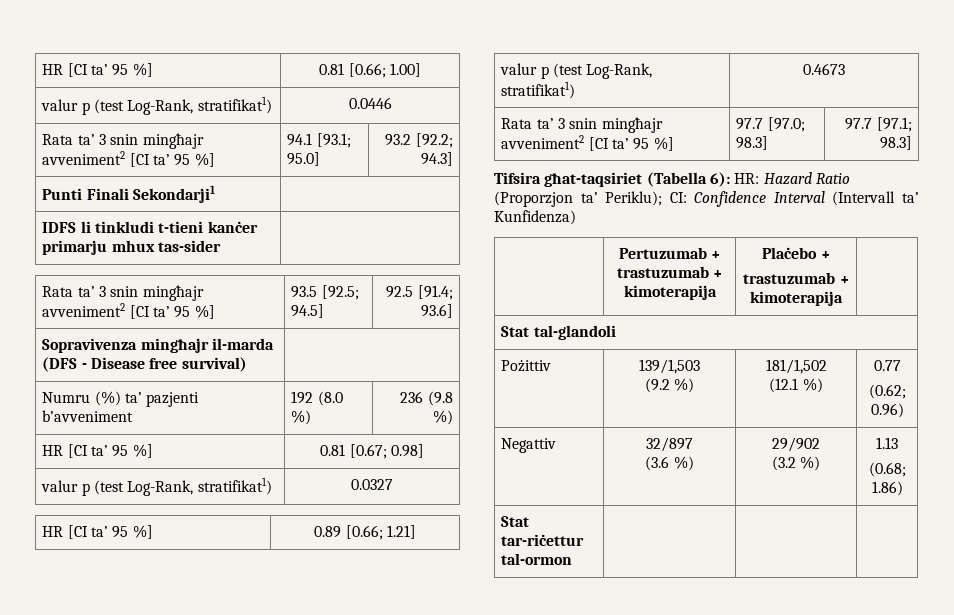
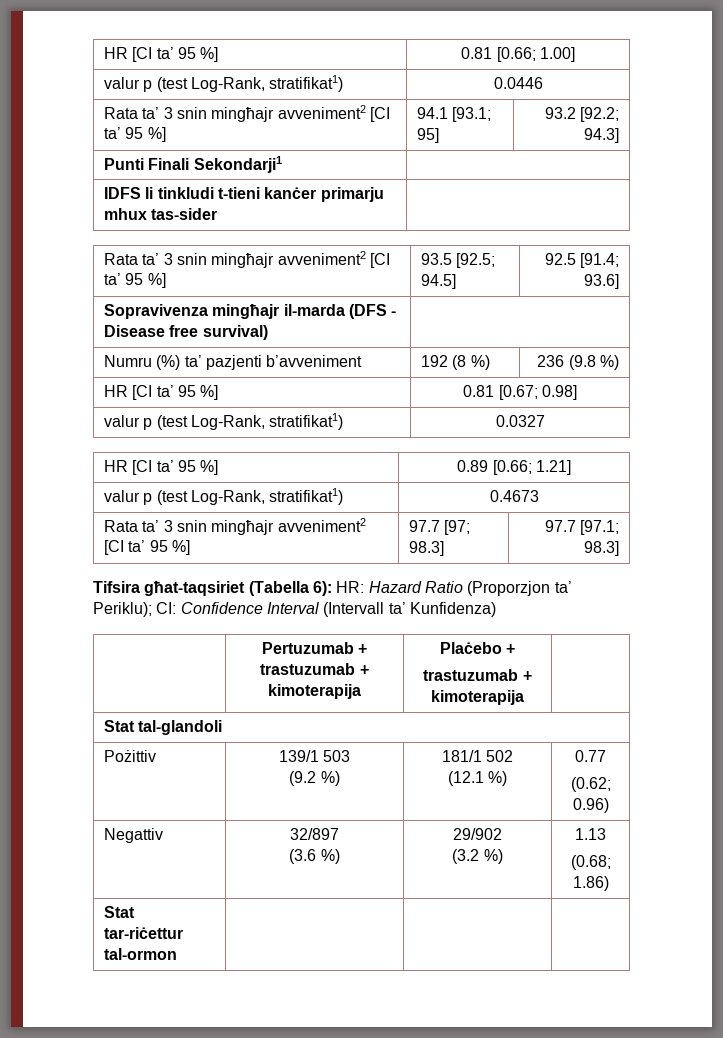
- Rata ta’ 3 snin mingħajr avveniment2 [CI ta’ 95 %] | 94.1 [93.1; 95.0] | 93.2 [92.2; 94.3]
+ Rata ta’ 3 snin mingħajr avveniment2 [CI ta’ 95 %] | 94.1 [93.1; 95] | 93.2 [92.2; 94.3]
- Numru (%) ta’ pazjenti b’avveniment | 192 (8.0 %) | 236 (9.8 %)
+ Numru (%) ta’ pazjenti b’avveniment | 192 (8 %) | 236 (9.8 %)
- Rata ta’ 3 snin mingħajr avveniment2 [CI ta’ 95 %] | 97.7 [97.0; 98.3] | 97.7 [97.1; 98.3]
+ Rata ta’ 3 snin mingħajr avveniment2 [CI ta’ 95 %] | 97.7 [97; 98.3] | 97.7 [97.1; 98.3]
- Pożittiv | 139/1,503
- (9.2 %) | 181/1,502
+ Pożittiv | 139/1 503
+ (9.2 %) | 181/1 502

